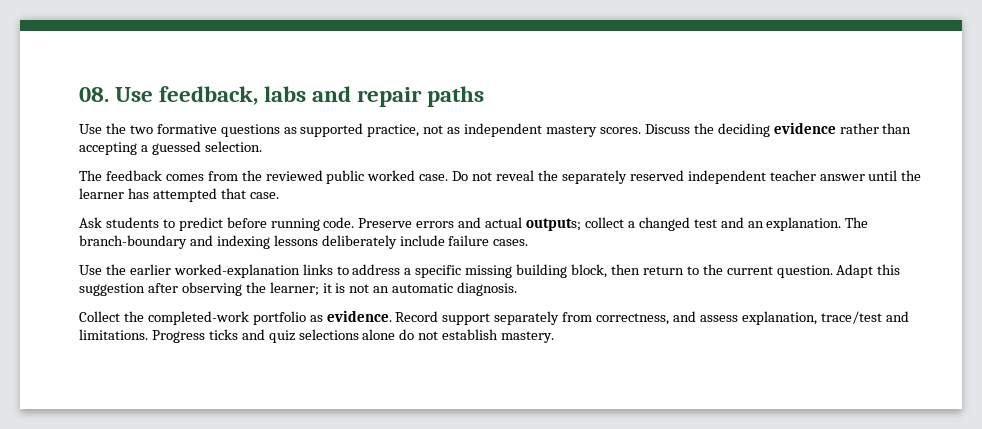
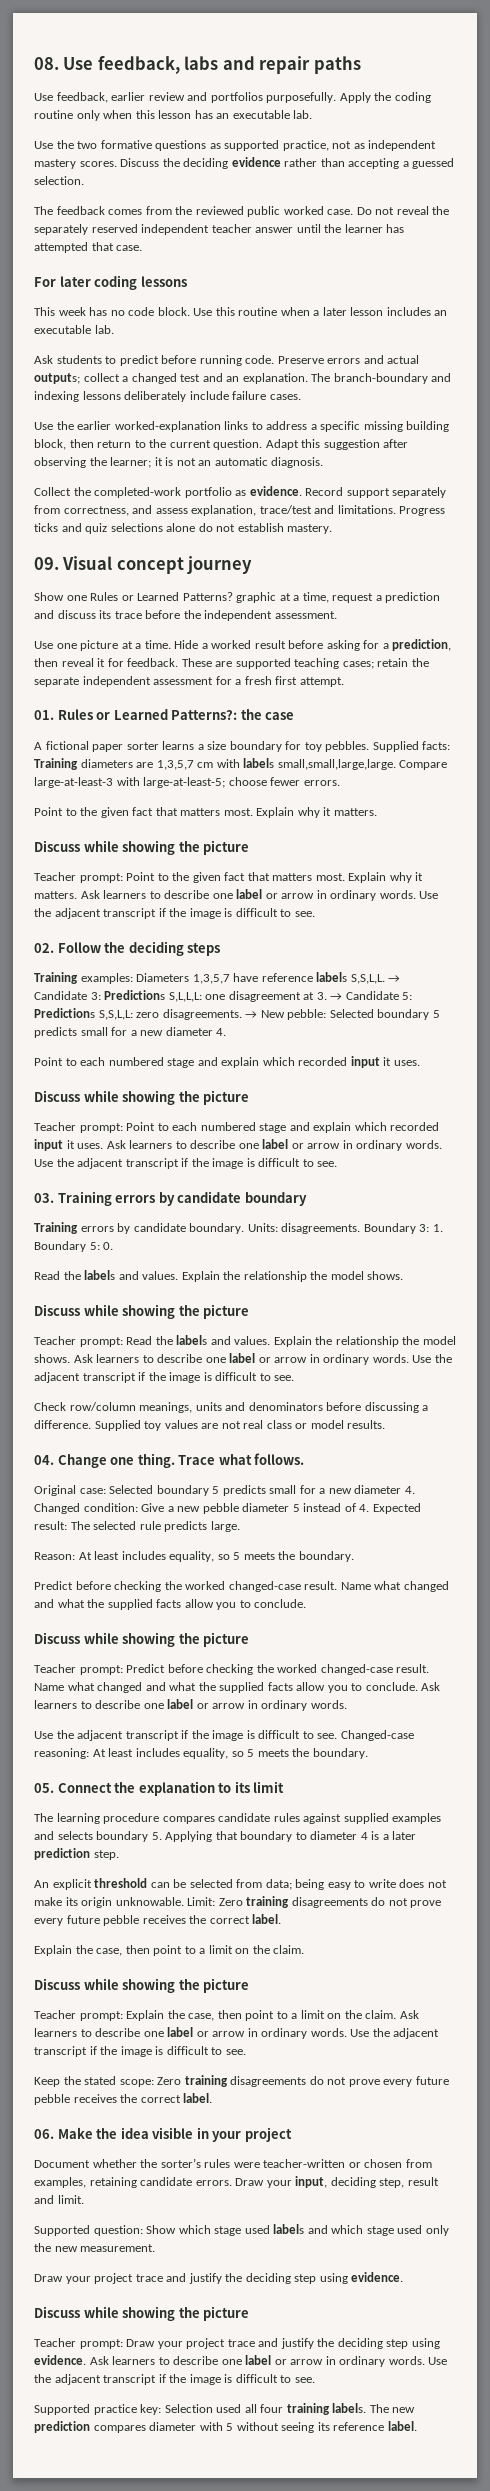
+ Use feedback, earlier review and portfolios purposefully. Apply the coding routine only when this lesson has an executable lab.
+ For later coding lessons
+ This week has no code block. Use this routine when a later lesson includes an executable lab.
+ 09. Visual concept journey
+ Show one Rules or Learned Patterns? graphic at a time, request a prediction and discuss its trace before the independent assessment.
+ Use one picture at a time. Hide a worked result before asking for a prediction, then reveal it for feedback. These are supported teaching cases; retain the separate independent assessment for a fresh first attempt.
+ 01. Rules or Learned Patterns?: the case
+ A fictional paper sorter learns a size boundary for toy pebbles. Supplied facts: Training diameters are 1,3,5,7 cm with labels small,small,large,large. Compare large-at-least-3 with large-at-least-5; choose fewer errors.
+ Point to the given fact that matters most. Explain why it matters.
+ Discuss while showing the picture
+ Teacher prompt: Point to the given fact that matters most. Explain why it matters. Ask learners to describe one label or arrow in ordinary words. Use the adjacent transcript if the image is difficult to see.
+ 02. Follow the deciding steps
+ Training examples: Diameters 1,3,5,7 have reference labels S,S,L,L. → Candidate 3: Predictions S,L,L,L: one disagreement at 3. → Candidate 5: Predictions S,S,L,L: zero disagreements. → New pebble: Selected boundary 5 predicts small for a new diameter 4.
+ Point to each numbered stage and explain which recorded input it uses.
+ Discuss while showing the picture
+ Teacher prompt: Point to each numbered stage and explain which recorded input it uses. Ask learners to describe one label or arrow in ordinary words. Use the adjacent transcript if the image is difficult to see.
+ 03. Training errors by candidate boundary
+ Training errors by candidate boundary. Units: disagreements. Boundary 3: 1. Boundary 5: 0.
+ Read the labels and values. Explain the relationship the model shows.
+ Discuss while showing the picture
+ Teacher prompt: Read the labels and values. Explain the relationship the model shows. Ask learners to describe one label or arrow in ordinary words. Use the adjacent transcript if the image is difficult to see.
+ Check row/column meanings, units and denominators before discussing a difference. Supplied toy values are not real class or model results.
+ 04. Change one thing. Trace what follows.
+ Original case: Selected boundary 5 predicts small for a new diameter 4. Changed condition: Give a new pebble diameter 5 instead of 4. Expected result: The selected rule predicts large.
+ Reason: At least includes equality, so 5 meets the boundary.
+ Predict before checking the worked changed-case result. Name what changed and what the supplied facts allow you to conclude.
+ Discuss while showing the picture
+ Teacher prompt: Predict before checking the worked changed-case result. Name what changed and what the supplied facts allow you to conclude. Ask learners to describe one label or arrow in ordinary words.
+ Use the adjacent transcript if the image is difficult to see. Changed-case reasoning: At least includes equality, so 5 meets the boundary.
+ 05. Connect the explanation to its limit
+ The learning procedure compares candidate rules against supplied examples and selects boundary 5. Applying that boundary to diameter 4 is a later prediction step.
+ An explicit threshold can be selected from data; being easy to write does not make its origin unknowable. Limit: Zero training disagreements do not prove every future pebble receives the correct label.
+ Explain the case, then point to a limit on the claim.
+ Discuss while showing the picture
+ Teacher prompt: Explain the case, then point to a limit on the claim. Ask learners to describe one label or arrow in ordinary words. Use the adjacent transcript if the image is difficult to see.
+ Keep the stated scope: Zero training disagreements do not prove every future pebble receives the correct label.
+ 06. Make the idea visible in your project
+ Document whether the sorter’s rules were teacher-written or chosen from examples, retaining candidate errors. Draw your input, deciding step, result and limit.
+ Supported question: Show which stage used labels and which stage used only the new measurement.
+ Draw your project trace and justify the deciding step using evidence.
+ Discuss while showing the picture
+ Teacher prompt: Draw your project trace and justify the deciding step using evidence. Ask learners to describe one label or arrow in ordinary words. Use the adjacent transcript if the image is difficult to see.
+ Supported practice key: Selection used all four training labels. The new prediction compares diameter with 5 without seeing its reference label.

